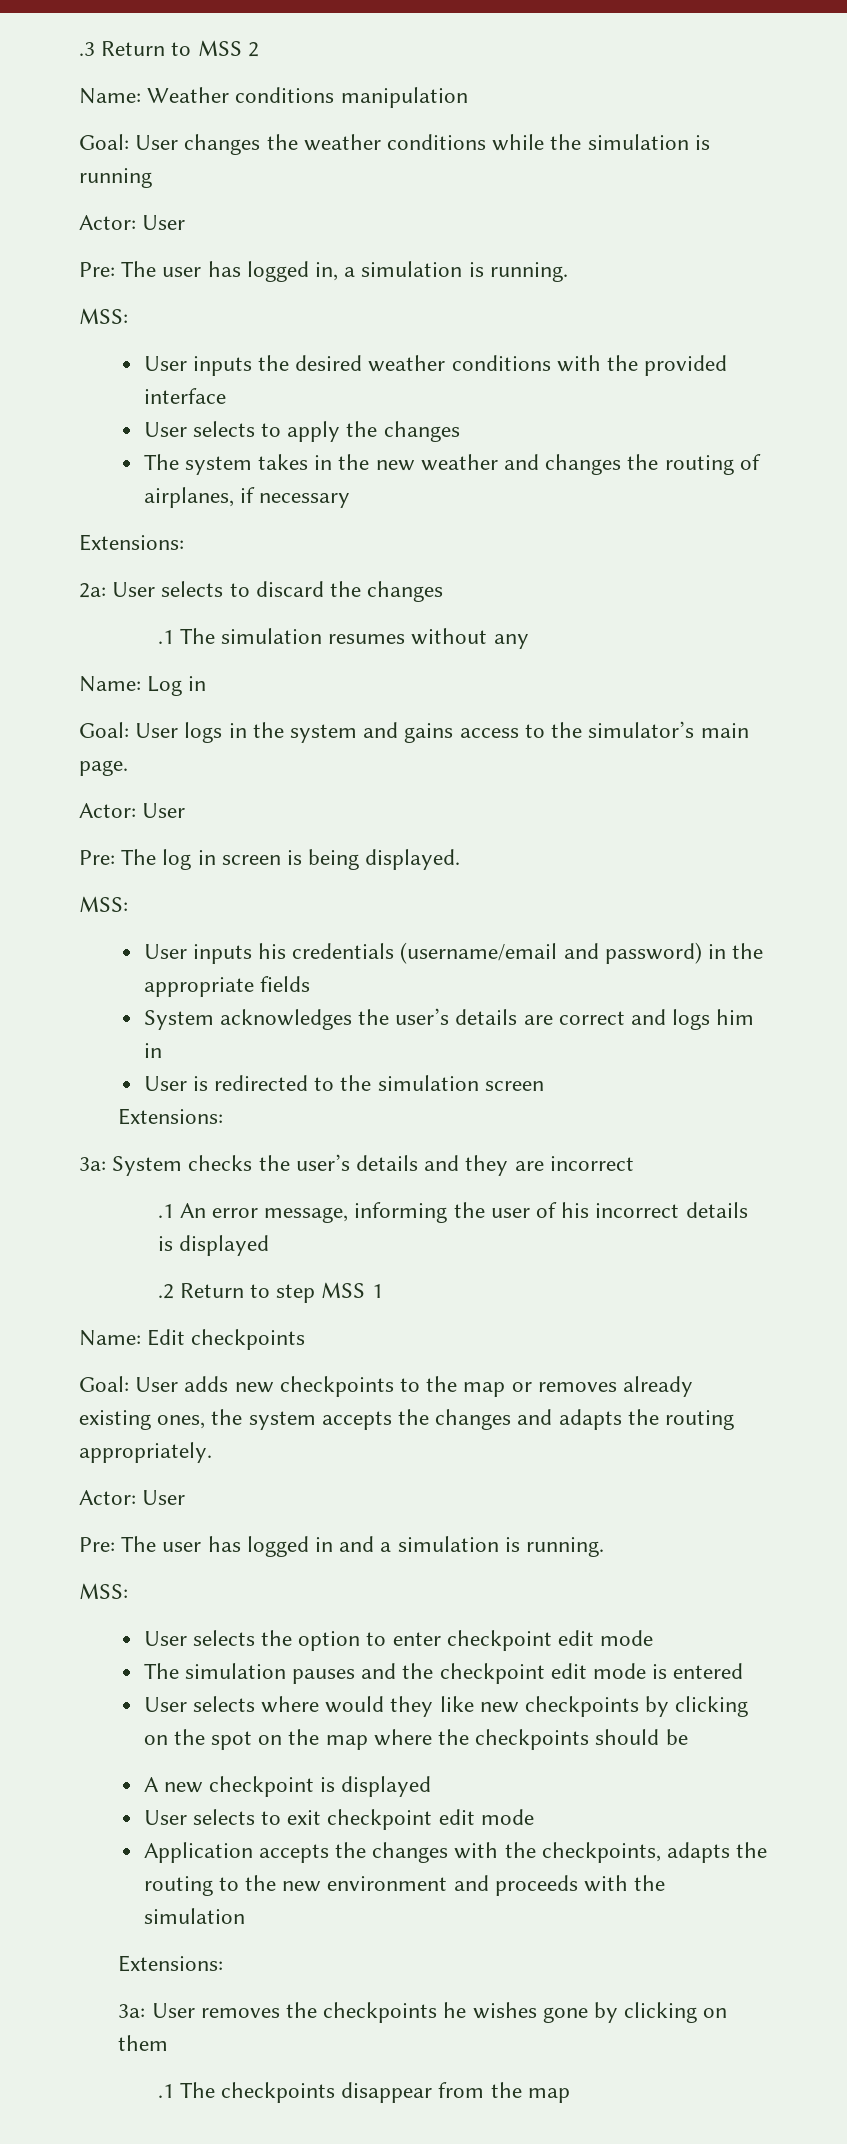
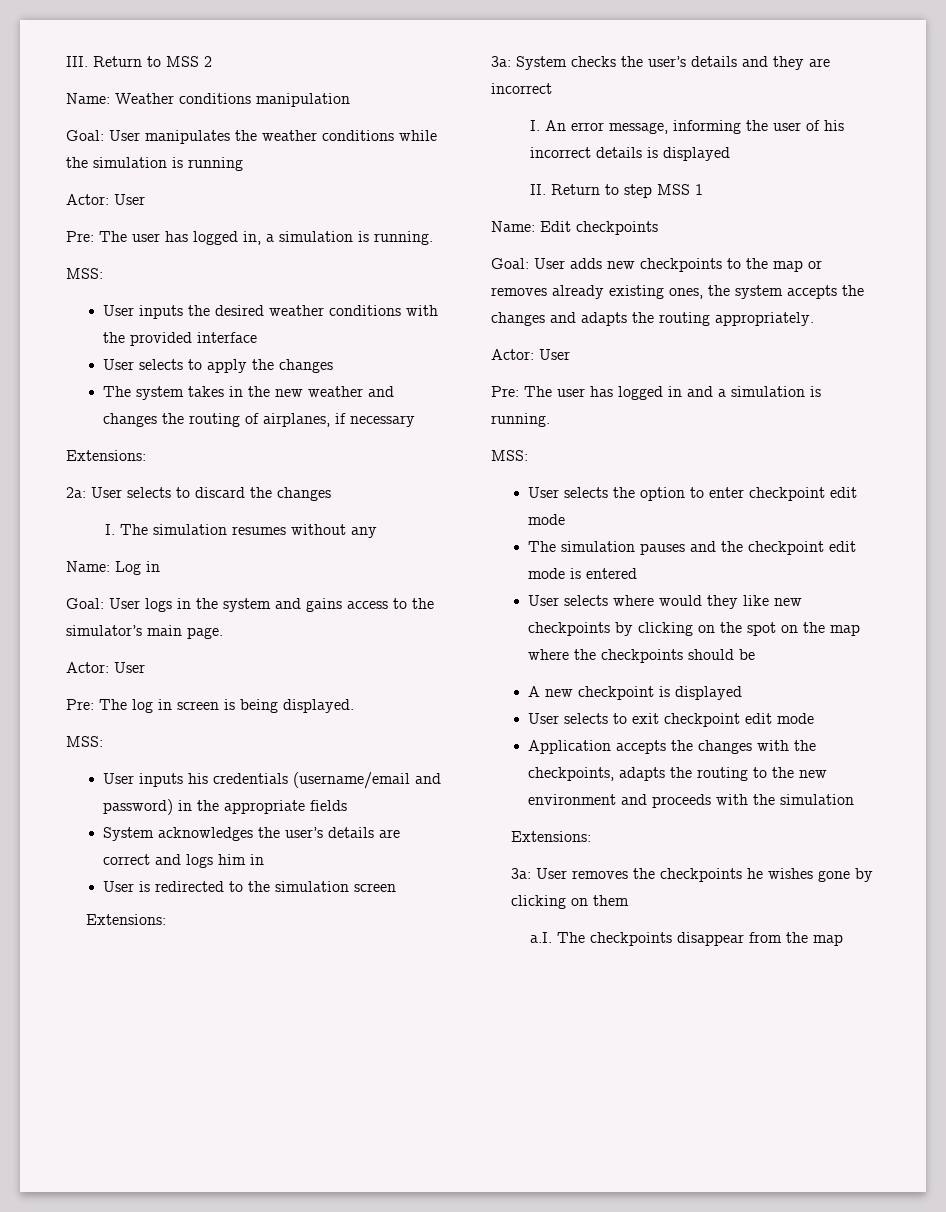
- .3 Return to MSS 2
+ III. Return to MSS 2
- Goal: User changes the weather conditions while the simulation is running
+ Goal: User manipulates the weather conditions while the simulation is running
- .1 The simulation resumes without any
+ I. The simulation resumes without any
- .1 An error message, informing the user of his incorrect details is displayed
+ I. An error message, informing the user of his incorrect details is displayed
- .2 Return to step MSS 1
+ II. Return to step MSS 1
- .1 The checkpoints disappear from the map
+ a.I. The checkpoints disappear from the map

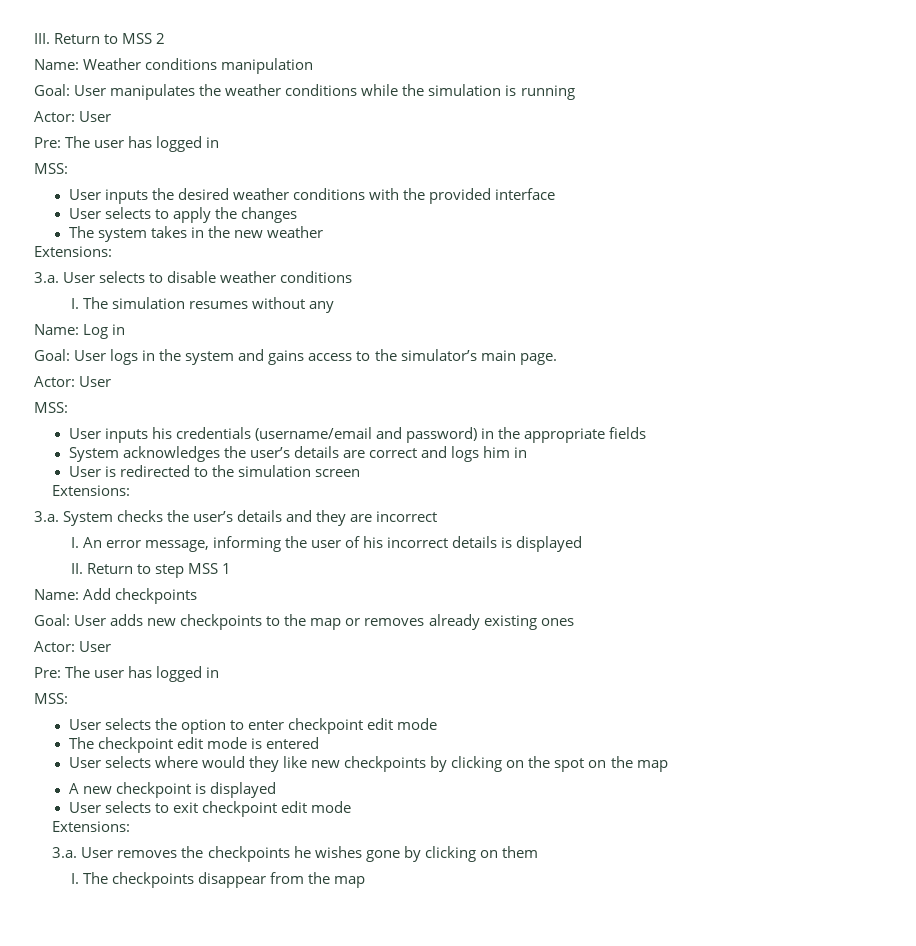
  Goal: User manipulates the weather conditions while the simulation is running
  Actor: User
- Pre: Тhe user has logged in, a simulation is running.
+ Pre: Тhe user has logged in
- The system takes in the new weather and changes the routing of airplanes, if necessary
+ The system takes in the new weather
  Extensions:
- 2a: User selects to discard the changes
+ 3.a. User selects to disable weather conditions
- Pre: Тhe log in screen is being displayed.
- 3a: System checks the user’s details and they are incorrect
+ 3.a. System checks the user’s details and they are incorrect
- Name: Edit checkpoints
+ Name: Add checkpoints
- Goal: User adds new checkpoints to the map or removes already existing ones, the system accepts the changes and adapts the routing appropriately.
+ Goal: User adds new checkpoints to the map or removes already existing ones
  Actor: User
- Pre: The user has logged in and a simulation is running.
+ Pre: The user has logged in
- The simulation pauses and the checkpoint edit mode is entered
+ The checkpoint edit mode is entered
- User selects where would they like new checkpoints by clicking on the spot on the map where the checkpoints should be
+ User selects where would they like new checkpoints by clicking on the spot on the map
  User selects to exit checkpoint edit mode
- Application accepts the changes with the checkpoints, adapts the routing to the new environment and proceeds with the simulation
  Extensions:
- 3a: User removes the checkpoints he wishes gone by clicking on them
+ 3.a. User removes the checkpoints he wishes gone by clicking on them
- a.I. The checkpoints disappear from the map
+ I. The checkpoints disappear from the map

